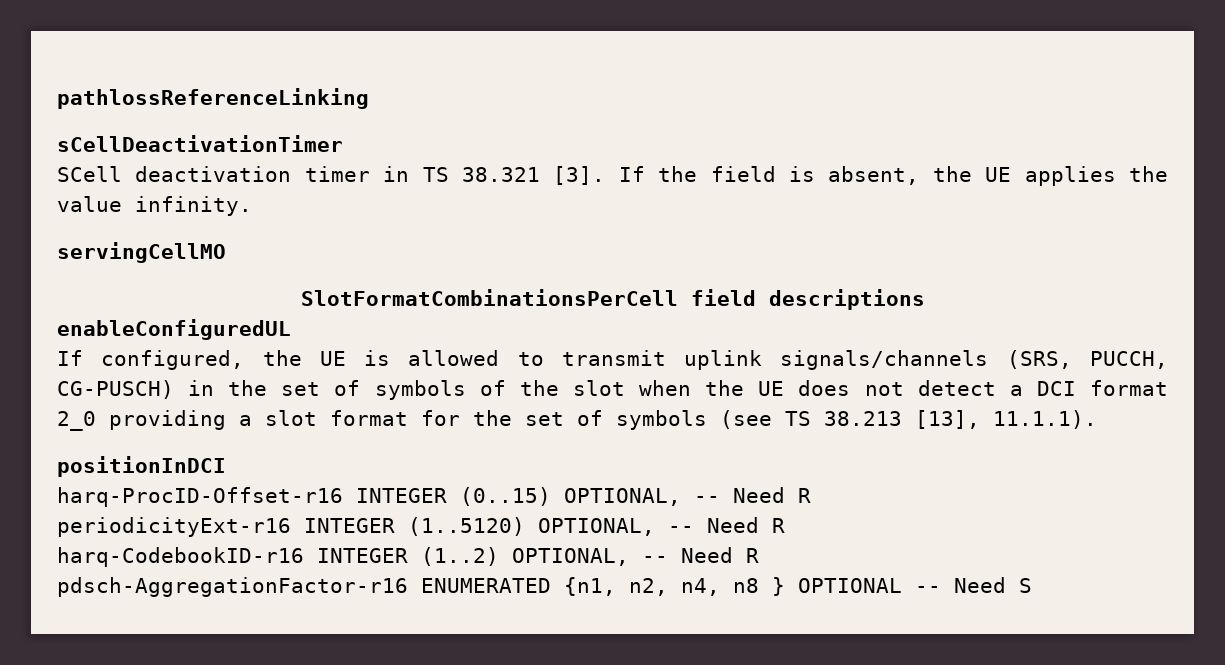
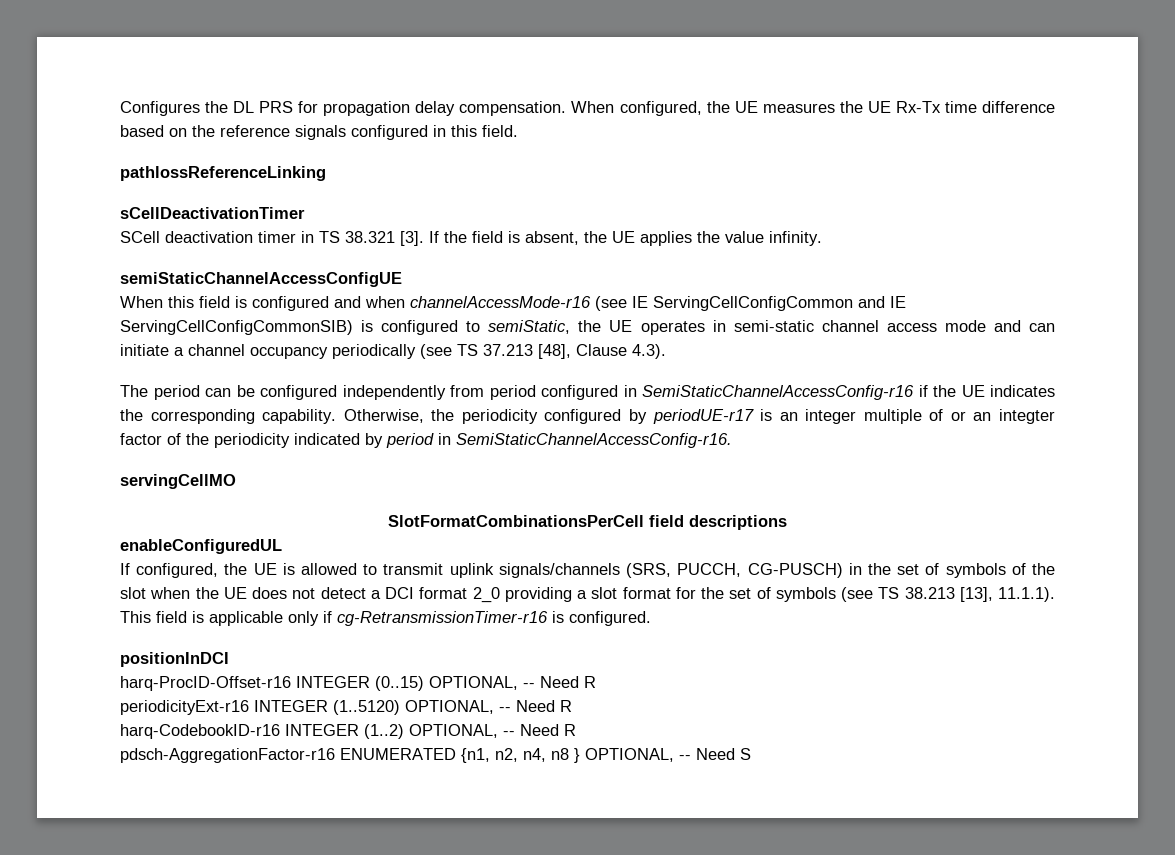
+ Configures the DL PRS for propagation delay compensation. When configured, the UE measures the UE Rx-Tx time difference based on the reference signals configured in this field.
+ semiStaticChannelAccessConfigUE
+ When this field is configured and when channelAccessMode-r16 (see IE ServingCellConfigCommon and IE ServingCellConfigCommonSIB) is configured to semiStatic, the UE operates in semi-static channel access mode and can initiate a channel occupancy periodically (see TS 37.213 [48], Clause 4.3).
+ The period can be configured independently from period configured in SemiStaticChannelAccessConfig-r16 if the UE indicates the corresponding capability. Otherwise, the periodicity configured by periodUE-r17 is an integer multiple of or an integter factor of the periodicity indicated by period in SemiStaticChannelAccessConfig-r16.
- If configured, the UE is allowed to transmit uplink signals/channels (SRS, PUCCH, CG-PUSCH) in the set of symbols of the slot when the UE does not detect a DCI format 2_0 providing a slot format for the set of symbols (see TS 38.213 [13], 11.1.1).
+ If configured, the UE is allowed to transmit uplink signals/channels (SRS, PUCCH, CG-PUSCH) in the set of symbols of the slot when the UE does not detect a DCI format 2_0 providing a slot format for the set of symbols (see TS 38.213 [13], 11.1.1). This field is applicable only if cg-RetransmissionTimer-r16 is configured.
- pdsch-AggregationFactor-r16 ENUMERATED {n1, n2, n4, n8 } OPTIONAL -- Need S
+ pdsch-AggregationFactor-r16 ENUMERATED {n1, n2, n4, n8 } OPTIONAL, -- Need S

